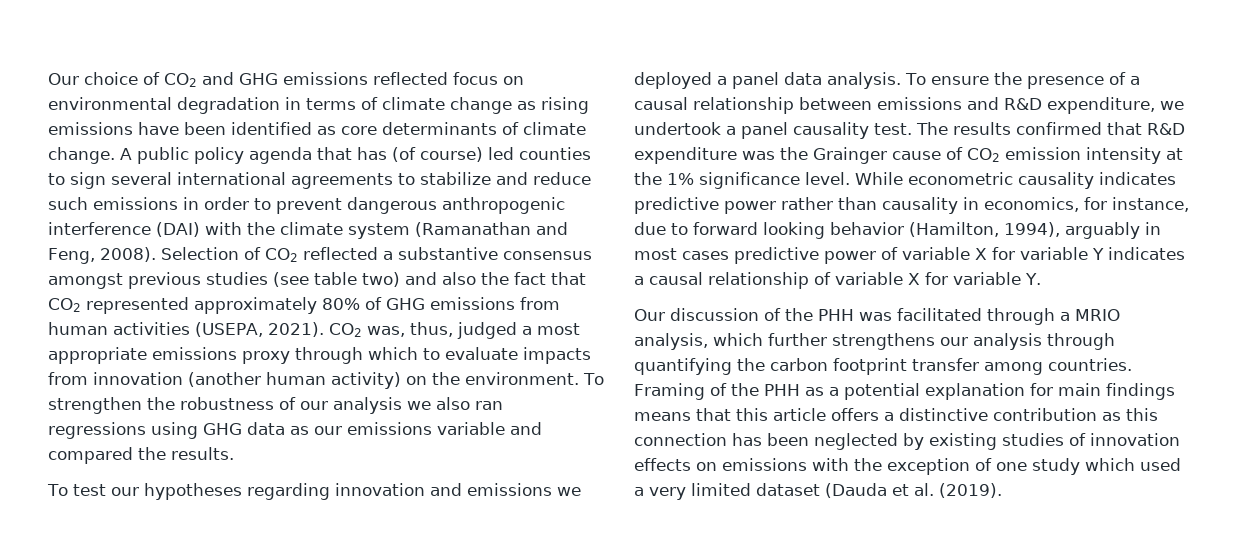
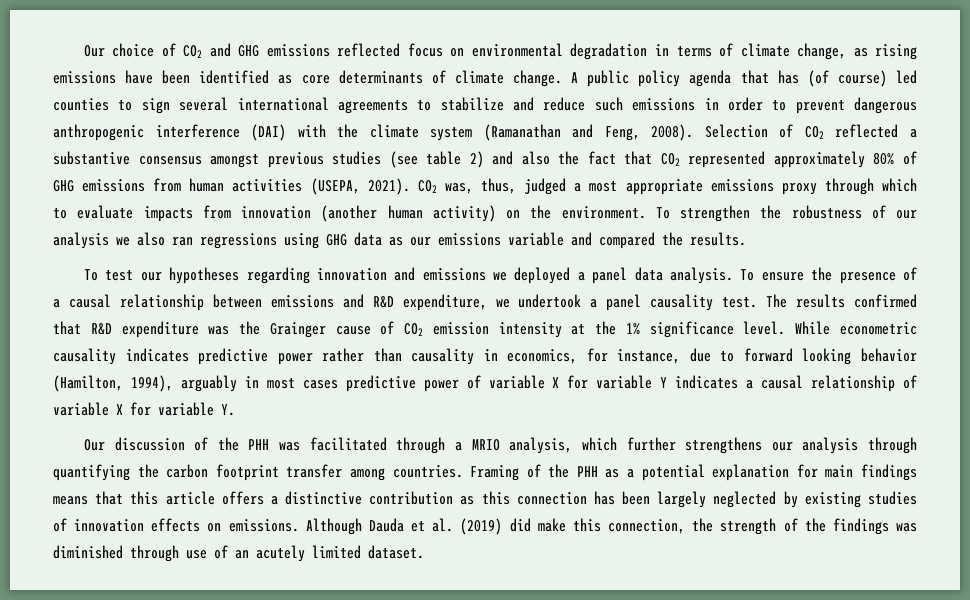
- Our choice of CO2 and GHG emissions reflected focus on environmental degradation in terms of climate change as rising emissions have been identified as core determinants of climate change.
+ Our choice of CO2 and GHG emissions reflected focus on environmental degradation in terms of climate change, as rising emissions have been identified as core determinants of climate change.
- Selection of CO2 reflected a substantive consensus amongst previous studies (see table two) and also the fact that CO2 represented approximately 80% of GHG emissions from human activities (USEPA, 2021).
+ Selection of CO2 reflected a substantive consensus amongst previous studies (see table 2) and also the fact that CO2 represented approximately 80% of GHG emissions from human activities (USEPA, 2021).
- Framing of the PHH as a potential explanation for main findings means that this article offers a distinctive contribution as this connection has been neglected by existing studies of innovation effects on emissions with the exception of one study which used a very limited dataset (Dauda et al. (2019).
+ Framing of the PHH as a potential explanation for main findings means that this article offers a distinctive contribution as this connection has been largely neglected by existing studies of innovation effects on emissions. Although Dauda et al. (2019) did make this connection, the strength of the findings was diminished through use of an acutely limited dataset.

